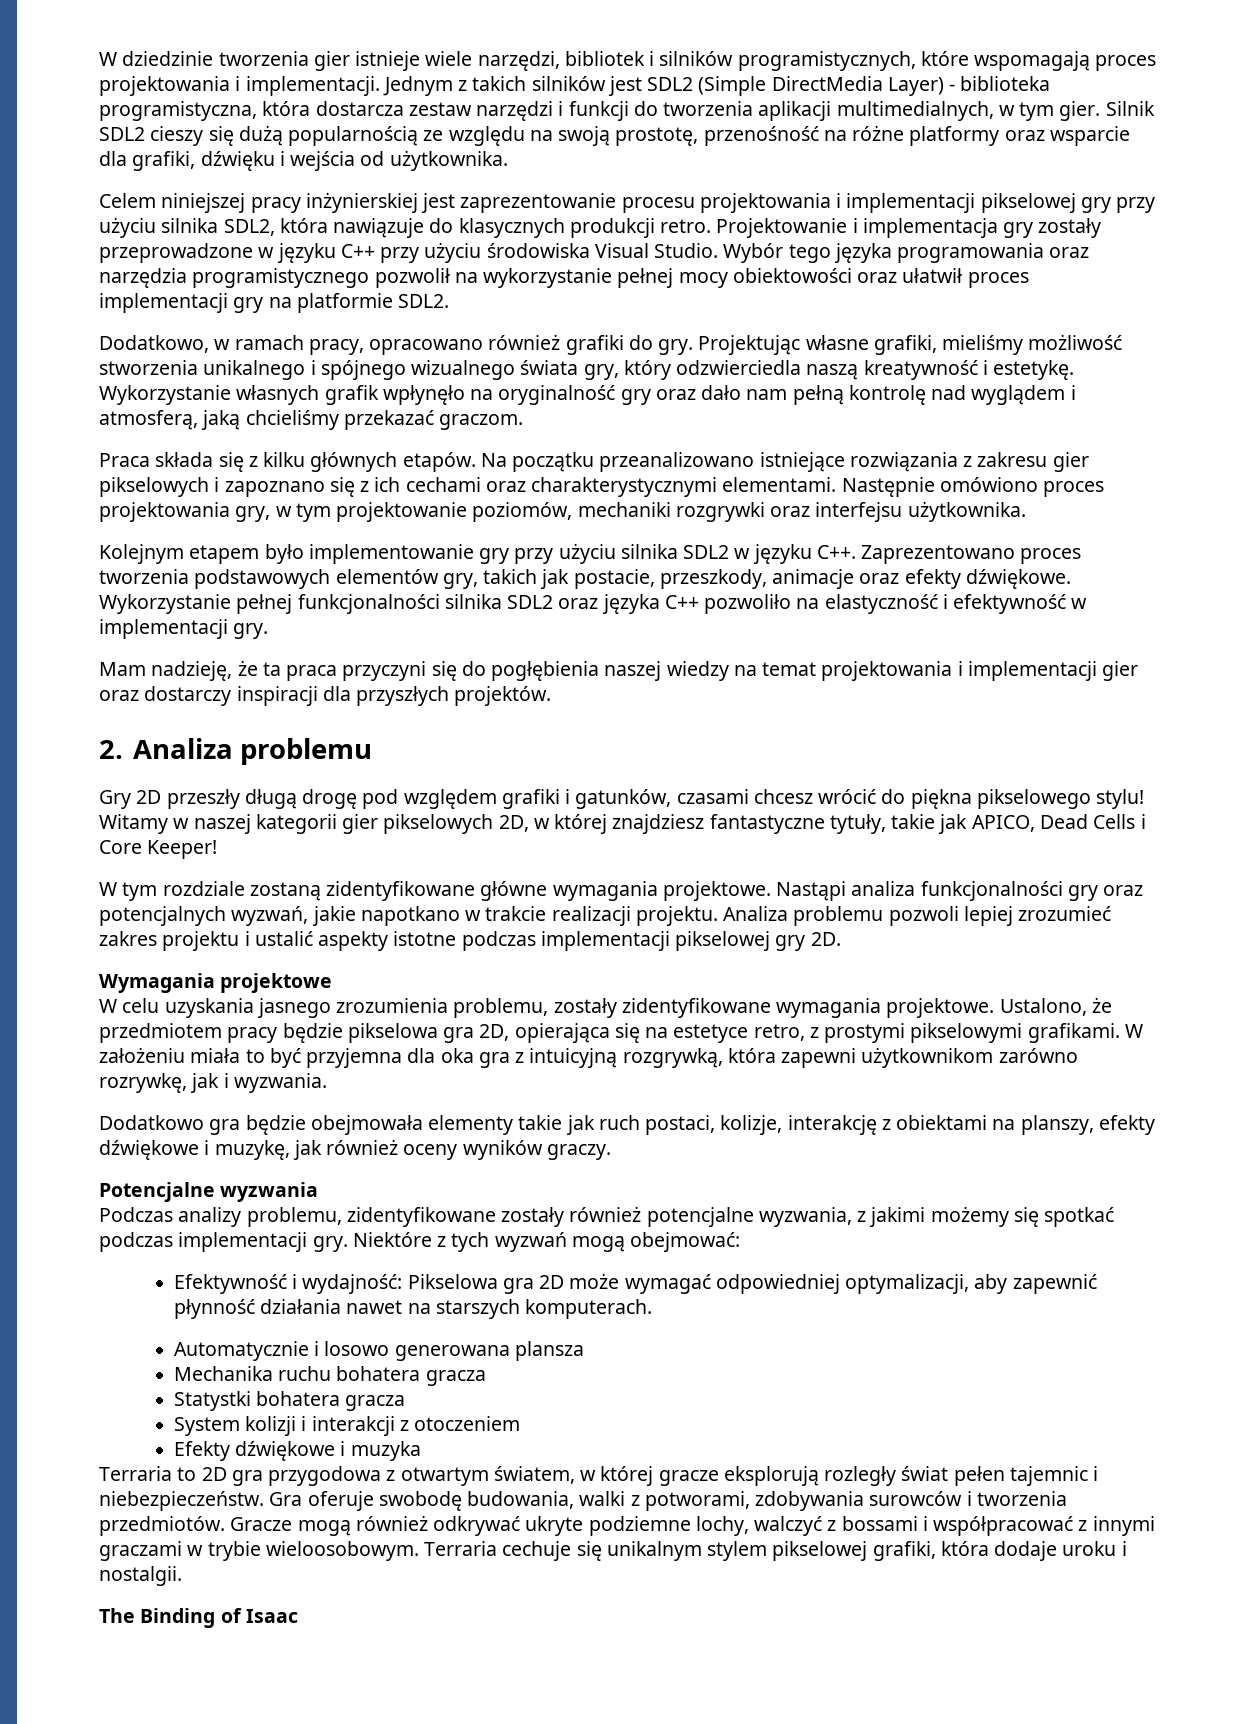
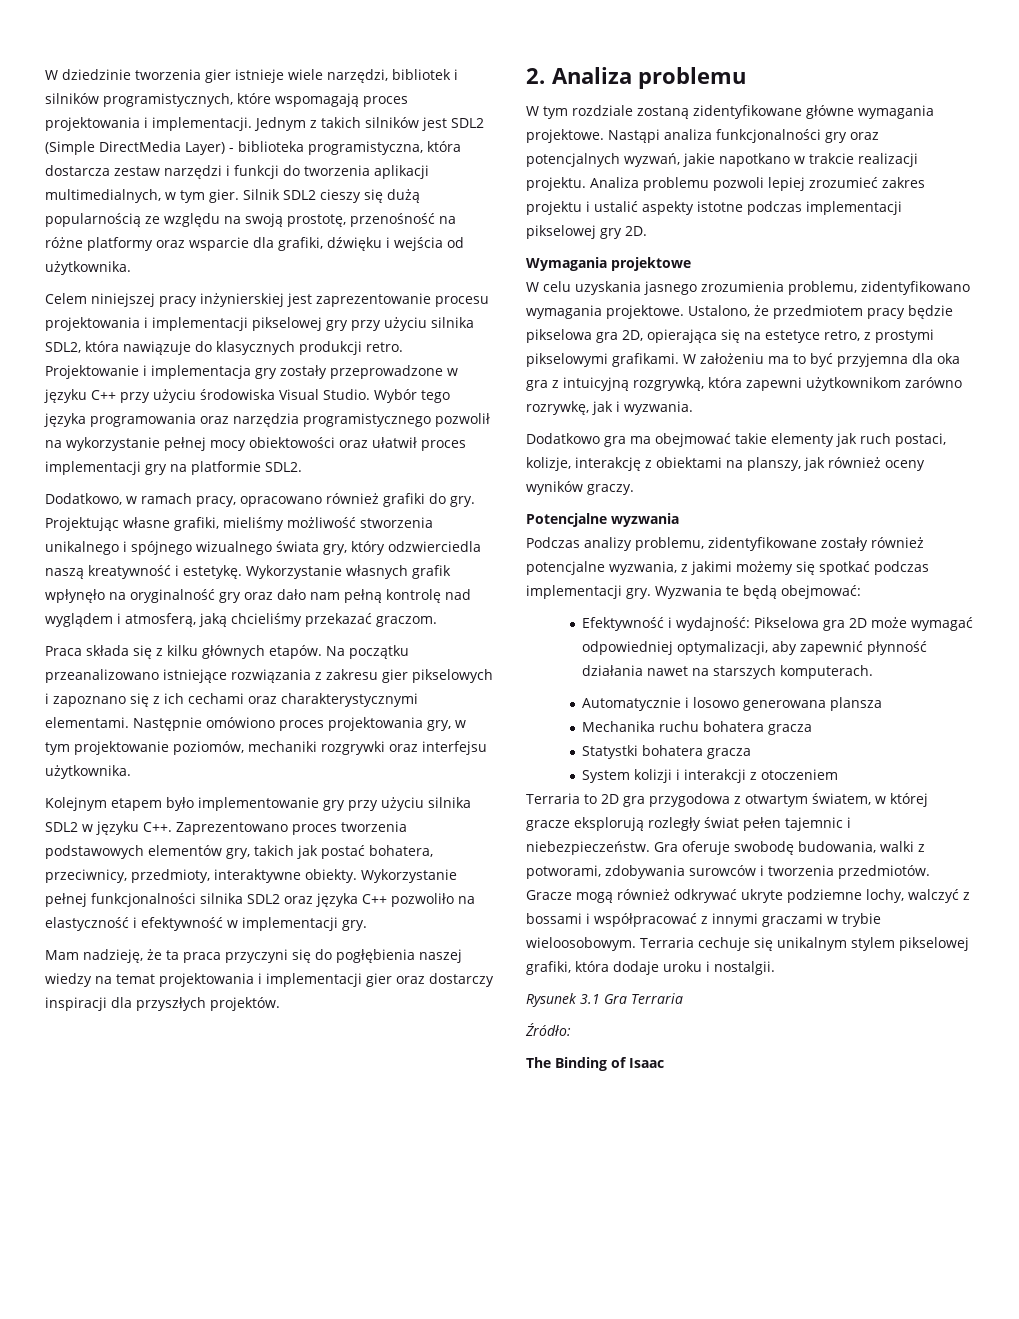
- Kolejnym etapem było implementowanie gry przy użyciu silnika SDL2 w języku C++. Zaprezentowano proces tworzenia podstawowych elementów gry, takich jak postacie, przeszkody, animacje oraz efekty dźwiękowe.
+ Kolejnym etapem było implementowanie gry przy użyciu silnika SDL2 w języku C++. Zaprezentowano proces tworzenia podstawowych elementów gry, takich jak postać bohatera, przeciwnicy, przedmioty, interaktywne obiekty.
- Gry 2D przeszły długą drogę pod względem grafiki i gatunków, czasami chcesz wrócić do piękna pikselowego stylu! Witamy w naszej kategorii gier pikselowych 2D, w której znajdziesz fantastyczne tytuły, takie jak APICO, Dead Cells i Core Keeper!
- W celu uzyskania jasnego zrozumienia problemu, zostały zidentyfikowane wymagania projektowe.
+ W celu uzyskania jasnego zrozumienia problemu, zidentyfikowano wymagania projektowe.
- W założeniu miała to być przyjemna dla oka gra z intuicyjną rozgrywką, która zapewni użytkownikom zarówno rozrywkę, jak i wyzwania.
+ W założeniu ma to być przyjemna dla oka gra z intuicyjną rozgrywką, która zapewni użytkownikom zarówno rozrywkę, jak i wyzwania.
- Dodatkowo gra będzie obejmowała elementy takie jak ruch postaci, kolizje, interakcję z obiektami na planszy, efekty dźwiękowe i muzykę, jak również oceny wyników graczy.
+ Dodatkowo gra ma obejmować takie elementy jak ruch postaci, kolizje, interakcję z obiektami na planszy, jak również oceny wyników graczy.
- Niektóre z tych wyzwań mogą obejmować:
+ Wyzwania te będą obejmować:
- Efekty dźwiękowe i muzyka
+ Rysunek 3.1 Gra Terraria
+ Źródło:

